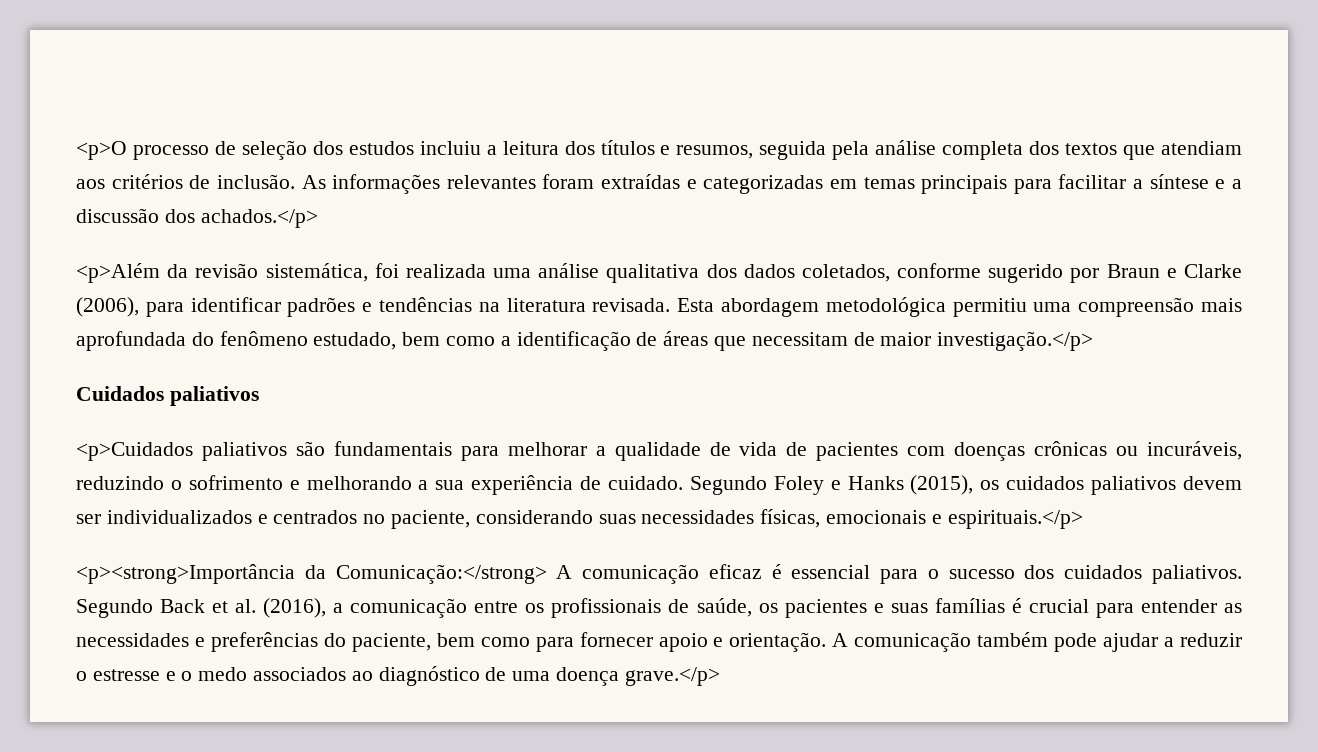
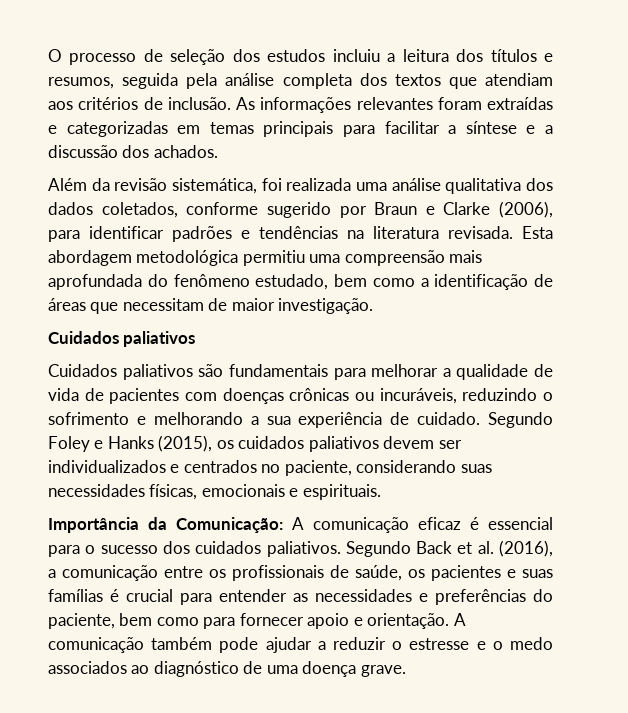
- <p>O processo de seleção dos estudos incluiu a leitura dos títulos e resumos, seguida pela análise completa dos textos que atendiam aos critérios de inclusão.
+ O processo de seleção dos estudos incluiu a leitura dos títulos e resumos, seguida pela análise completa dos textos que atendiam aos critérios de inclusão.
- As informações relevantes foram extraídas e categorizadas em temas principais para facilitar a síntese e a discussão dos achados.</p>
- <p>Além da revisão sistemática, foi realizada uma análise qualitativa dos dados coletados, conforme sugerido por Braun e Clarke (2006), para identificar padrões e tendências na literatura revisada.
+ As informações relevantes foram extraídas e categorizadas em temas principais para facilitar a síntese e a discussão dos achados.
+ Além da revisão sistemática, foi realizada uma análise qualitativa dos dados coletados, conforme sugerido por Braun e Clarke (2006), para identificar padrões e tendências na literatura revisada.
- Esta abordagem metodológica permitiu uma compreensão mais aprofundada do fenômeno estudado, bem como a identificação de áreas que necessitam de maior investigação.</p>
+ Esta abordagem metodológica permitiu uma compreensão mais aprofundada do fenômeno estudado, bem como a identificação de áreas que necessitam de maior investigação.
- <p>Cuidados paliativos são fundamentais para melhorar a qualidade de vida de pacientes com doenças crônicas ou incuráveis, reduzindo o sofrimento e melhorando a sua experiência de cuidado.
+ Cuidados paliativos são fundamentais para melhorar a qualidade de vida de pacientes com doenças crônicas ou incuráveis, reduzindo o sofrimento e melhorando a sua experiência de cuidado.
- Segundo Foley e Hanks (2015), os cuidados paliativos devem ser individualizados e centrados no paciente, considerando suas necessidades físicas, emocionais e espirituais.</p>
- <p><strong>Importância da Comunicação:</strong> A comunicação eficaz é essencial para o sucesso dos cuidados paliativos.
+ Segundo Foley e Hanks (2015), os cuidados paliativos devem ser individualizados e centrados no paciente, considerando suas necessidades físicas, emocionais e espirituais.
+ Importância da Comunicação: A comunicação eficaz é essencial para o sucesso dos cuidados paliativos.
- A comunicação também pode ajudar a reduzir o estresse e o medo associados ao diagnóstico de uma doença grave.</p>
+ A comunicação também pode ajudar a reduzir o estresse e o medo associados ao diagnóstico de uma doença grave.

